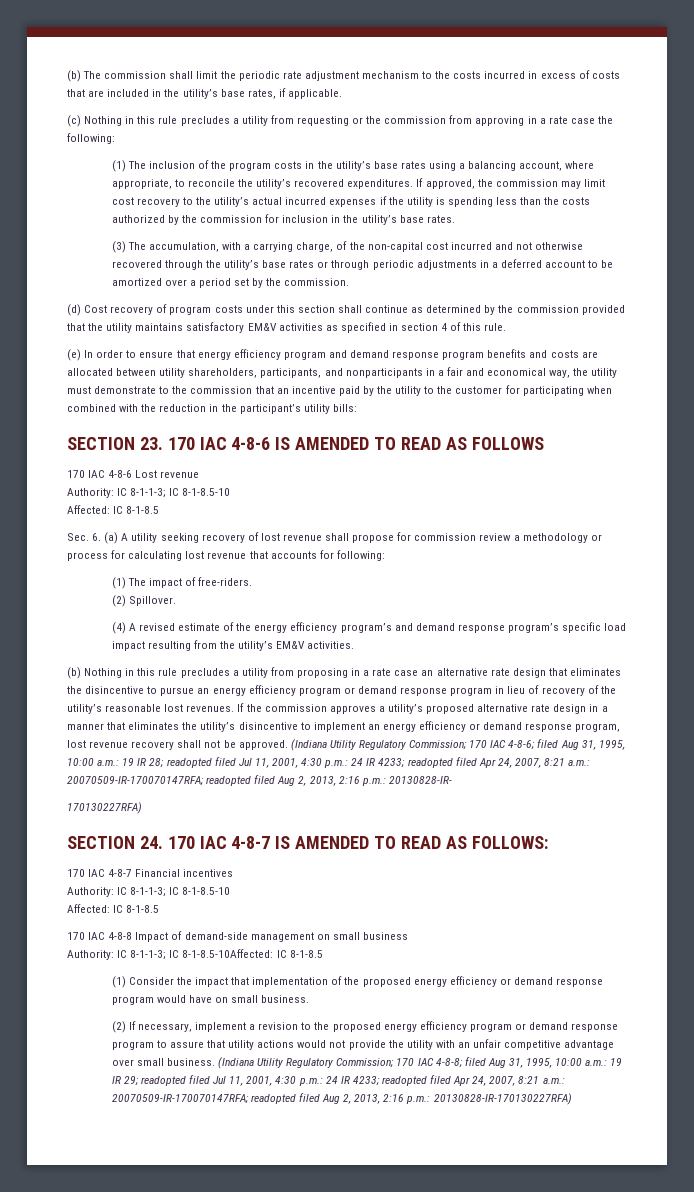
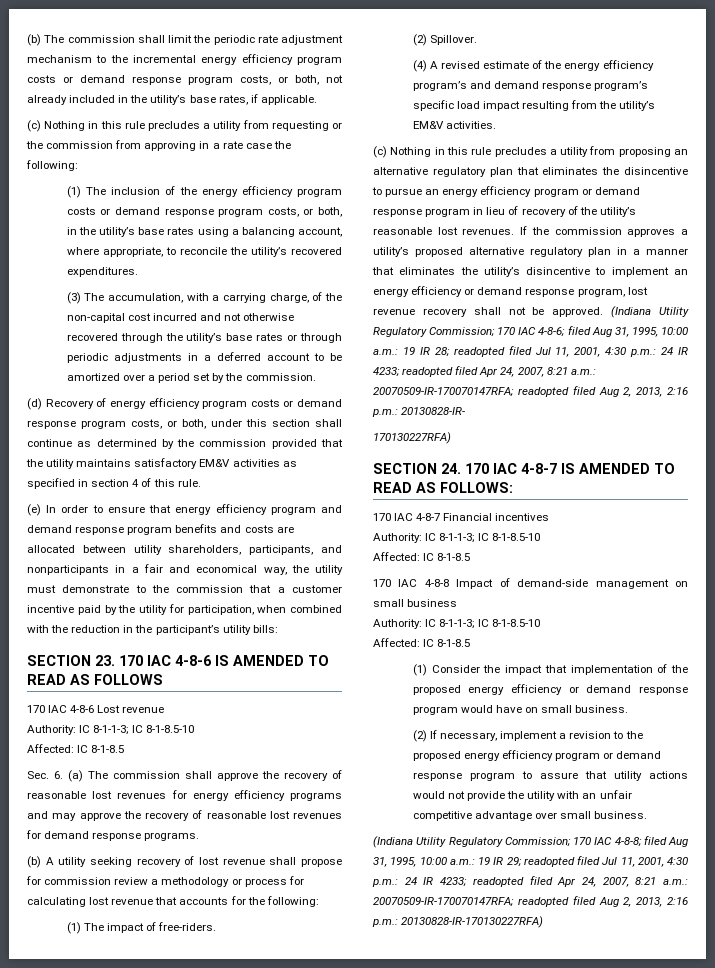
- (b) The commission shall limit the periodic rate adjustment mechanism to the costs incurred in excess of costs that are included in the utility’s base rates, if applicable.
+ (b) The commission shall limit the periodic rate adjustment mechanism to the incremental energy efficiency program costs or demand response program costs, or both, not already included in the utility’s base rates, if applicable.
- (1) The inclusion of the program costs in the utility’s base rates using a balancing account, where appropriate, to reconcile the utility’s recovered expenditures. If approved, the commission may limit cost recovery to the utility’s actual incurred expenses if the utility is spending less than the costs authorized by the commission for inclusion in the utility’s base rates.
+ (1) The inclusion of the energy efficiency program costs or demand response program costs, or both, in the utility’s base rates using a balancing account, where appropriate, to reconcile the utility’s recovered expenditures.
- (d) Cost recovery of program costs under this section shall continue as determined by the commission provided that the utility maintains satisfactory EM&V activities as specified in section 4 of this rule.
+ (d) Recovery of energy efficiency program costs or demand response program costs, or both, under this section shall continue as determined by the commission provided that the utility maintains satisfactory EM&V activities as specified in section 4 of this rule.
- (e) In order to ensure that energy efficiency program and demand response program benefits and costs are allocated between utility shareholders, participants, and nonparticipants in a fair and economical way, the utility must demonstrate to the commission that an incentive paid by the utility to the customer for participating when combined with the reduction in the participant’s utility bills:
+ (e) In order to ensure that energy efficiency program and demand response program benefits and costs are allocated between utility shareholders, participants, and nonparticipants in a fair and economical way, the utility must demonstrate to the commission that a customer incentive paid by the utility for participation, when combined with the reduction in the participant’s utility bills:
- Sec. 6. (a) A utility seeking recovery of lost revenue shall propose for commission review a methodology or process for calculating lost revenue that accounts for following:
+ Sec. 6. (a) The commission shall approve the recovery of reasonable lost revenues for energy efficiency programs and may approve the recovery of reasonable lost revenues for demand response programs.
+ (b) A utility seeking recovery of lost revenue shall propose for commission review a methodology or process for calculating lost revenue that accounts for the following:
- (b) Nothing in this rule precludes a utility from proposing in a rate case an alternative rate design that eliminates the disincentive to pursue an energy efficiency program or demand response program in lieu of recovery of the utility’s reasonable lost revenues.
+ (c) Nothing in this rule precludes a utility from proposing an alternative regulatory plan that eliminates the disincentive to pursue an energy efficiency program or demand response program in lieu of recovery of the utility’s reasonable lost revenues.
- If the commission approves a utility’s proposed alternative rate design in a manner that eliminates the utility’s disincentive to implement an energy efficiency or demand response program, lost revenue recovery shall not be approved.
+ If the commission approves a utility’s proposed alternative regulatory plan in a manner that eliminates the utility’s disincentive to implement an energy efficiency or demand response program, lost revenue recovery shall not be approved.
  170 IAC 4-8-8 Impact of demand-side management on small business
- Authority: IC 8-1-1-3; IC 8-1-8.5-10Affected: IC 8-1-8.5
+ Authority: IC 8-1-1-3; IC 8-1-8.5-10
+ Affected: IC 8-1-8.5
- (2) If necessary, implement a revision to the proposed energy efficiency program or demand response program to assure that utility actions would not provide the utility with an unfair competitive advantage over small business. (Indiana Utility Regulatory Commission;
+ (2) If necessary, implement a revision to the proposed energy efficiency program or demand response program to assure that utility actions would not provide the utility with an unfair competitive advantage over small business.
+ (Indiana Utility Regulatory Commission;

